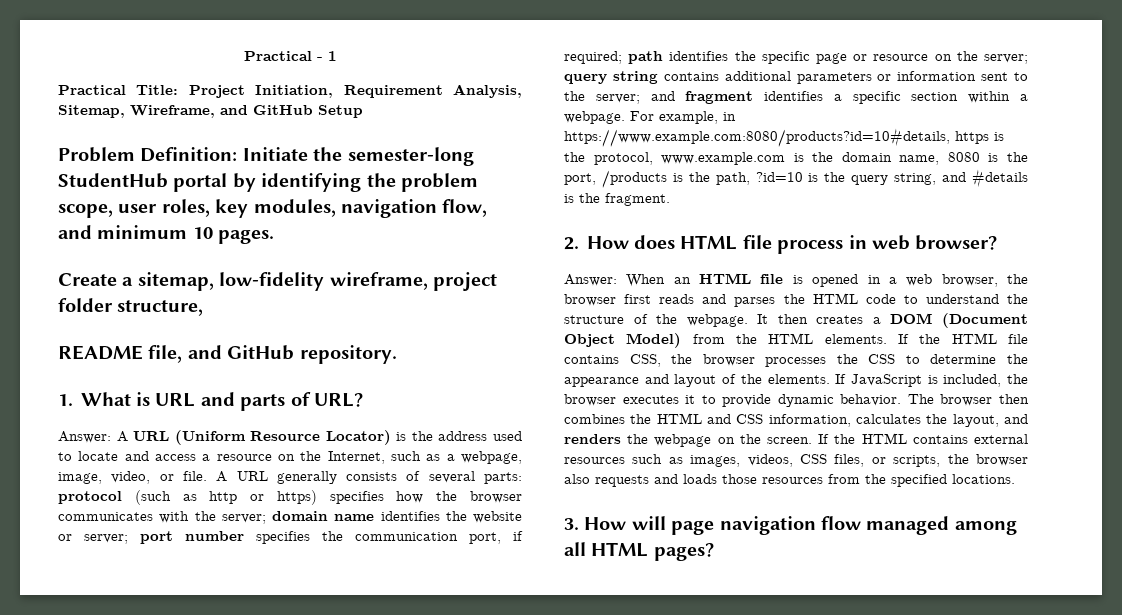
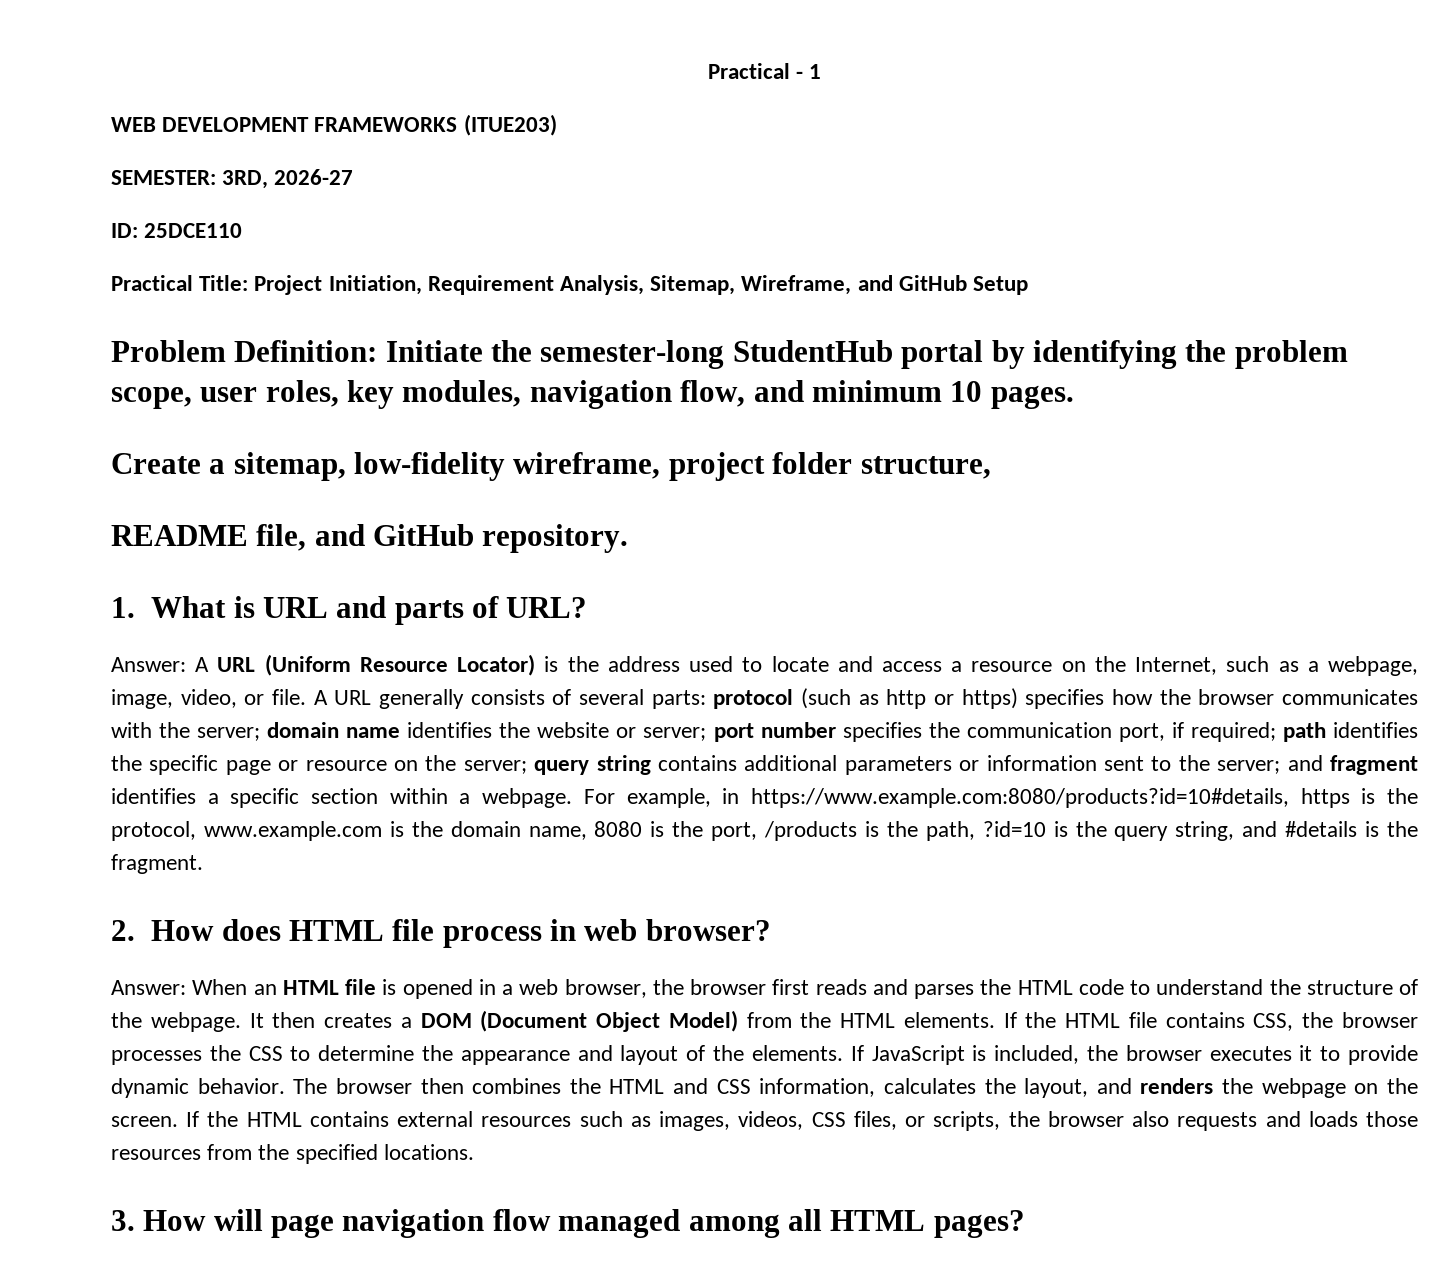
+ WEB DEVELOPMENT FRAMEWORKS (ITUE203)
+ SEMESTER: 3RD, 2026-27
+ ID: 25DCE110

